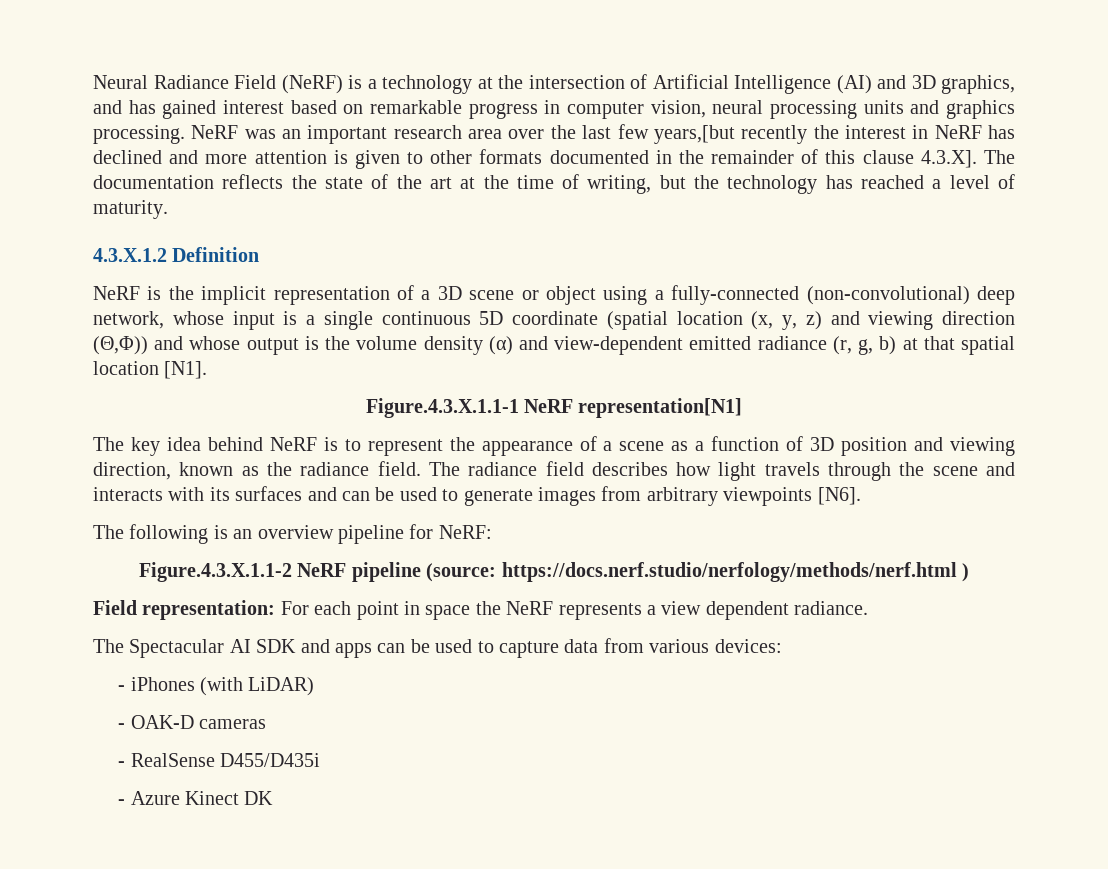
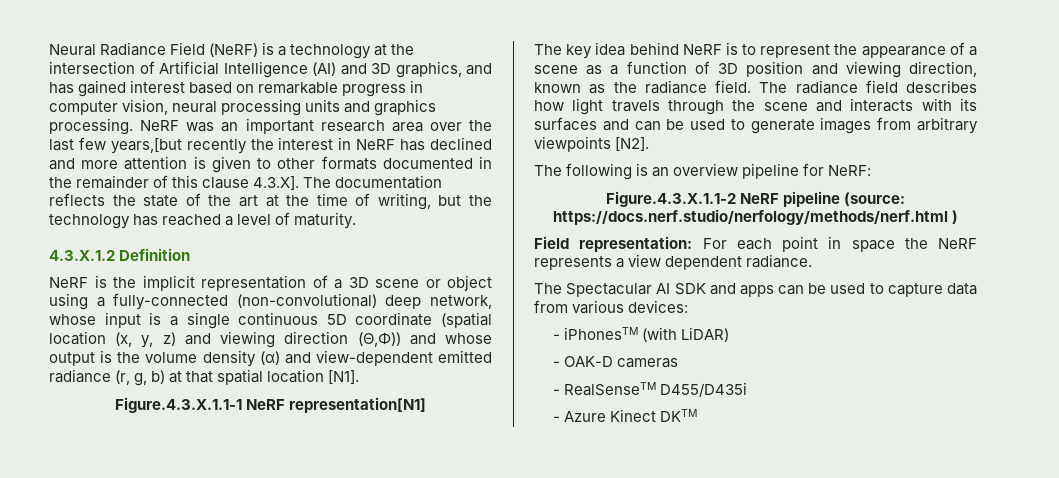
- The radiance field describes how light travels through the scene and interacts with its surfaces and can be used to generate images from arbitrary viewpoints [N6].
+ The radiance field describes how light travels through the scene and interacts with its surfaces and can be used to generate images from arbitrary viewpoints [N2].
- - iPhones (with LiDAR)
+ - iPhonesTM (with LiDAR)
- - RealSense D455/D435i
+ - RealSenseTM D455/D435i
- - Azure Kinect DK
+ - Azure Kinect DKTM

